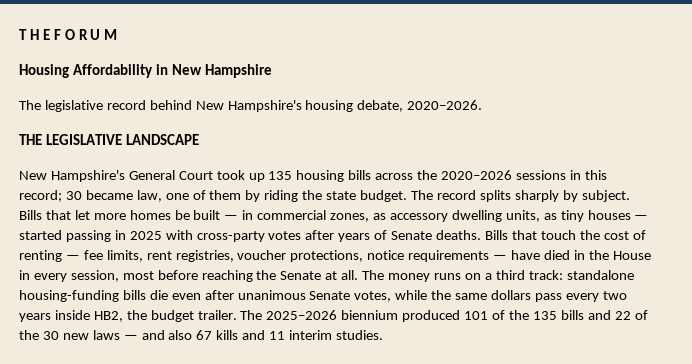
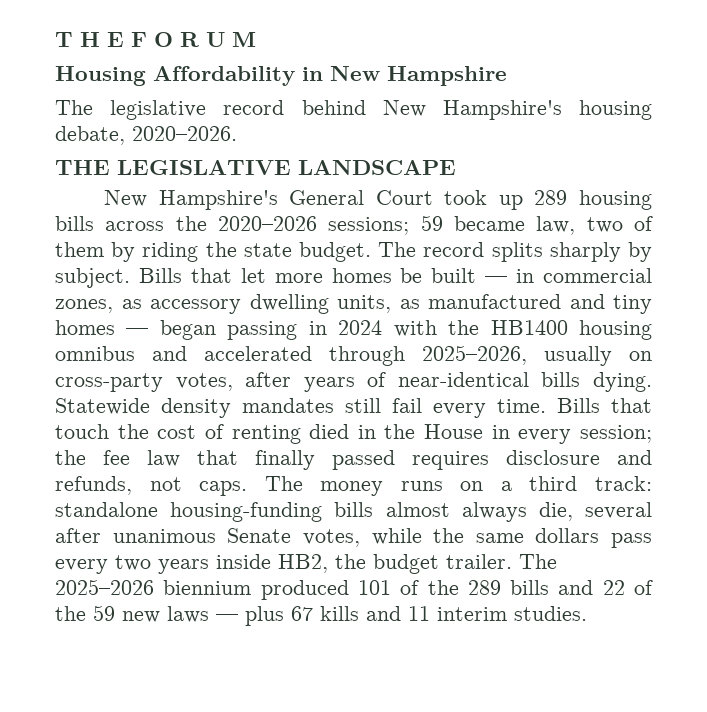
- New Hampshire's General Court took up 135 housing bills across the 2020–2026 sessions in this record; 30 became law, one of them by riding the state budget.
+ New Hampshire's General Court took up 289 housing bills across the 2020–2026 sessions; 59 became law, two of them by riding the state budget.
- Bills that let more homes be built — in commercial zones, as accessory dwelling units, as tiny houses — started passing in 2025 with cross-party votes after years of Senate deaths.
+ Bills that let more homes be built — in commercial zones, as accessory dwelling units, as manufactured and tiny homes — began passing in 2024 with the HB1400 housing omnibus and accelerated through 2025–2026, usually on cross-party votes, after years of near-identical bills dying. Statewide density mandates still fail every time.
- Bills that touch the cost of renting — fee limits, rent registries, voucher protections, notice requirements — have died in the House in every session, most before reaching the Senate at all.
+ Bills that touch the cost of renting died in the House in every session; the fee law that finally passed requires disclosure and refunds, not caps.
- The money runs on a third track: standalone housing-funding bills die even after unanimous Senate votes, while the same dollars pass every two years inside HB2, the budget trailer.
+ The money runs on a third track: standalone housing-funding bills almost always die, several after unanimous Senate votes, while the same dollars pass every two years inside HB2, the budget trailer.
- The 2025–2026 biennium produced 101 of the 135 bills and 22 of the 30 new laws — and also 67 kills and 11 interim studies.
+ The 2025–2026 biennium produced 101 of the 289 bills and 22 of the 59 new laws — plus 67 kills and 11 interim studies.

